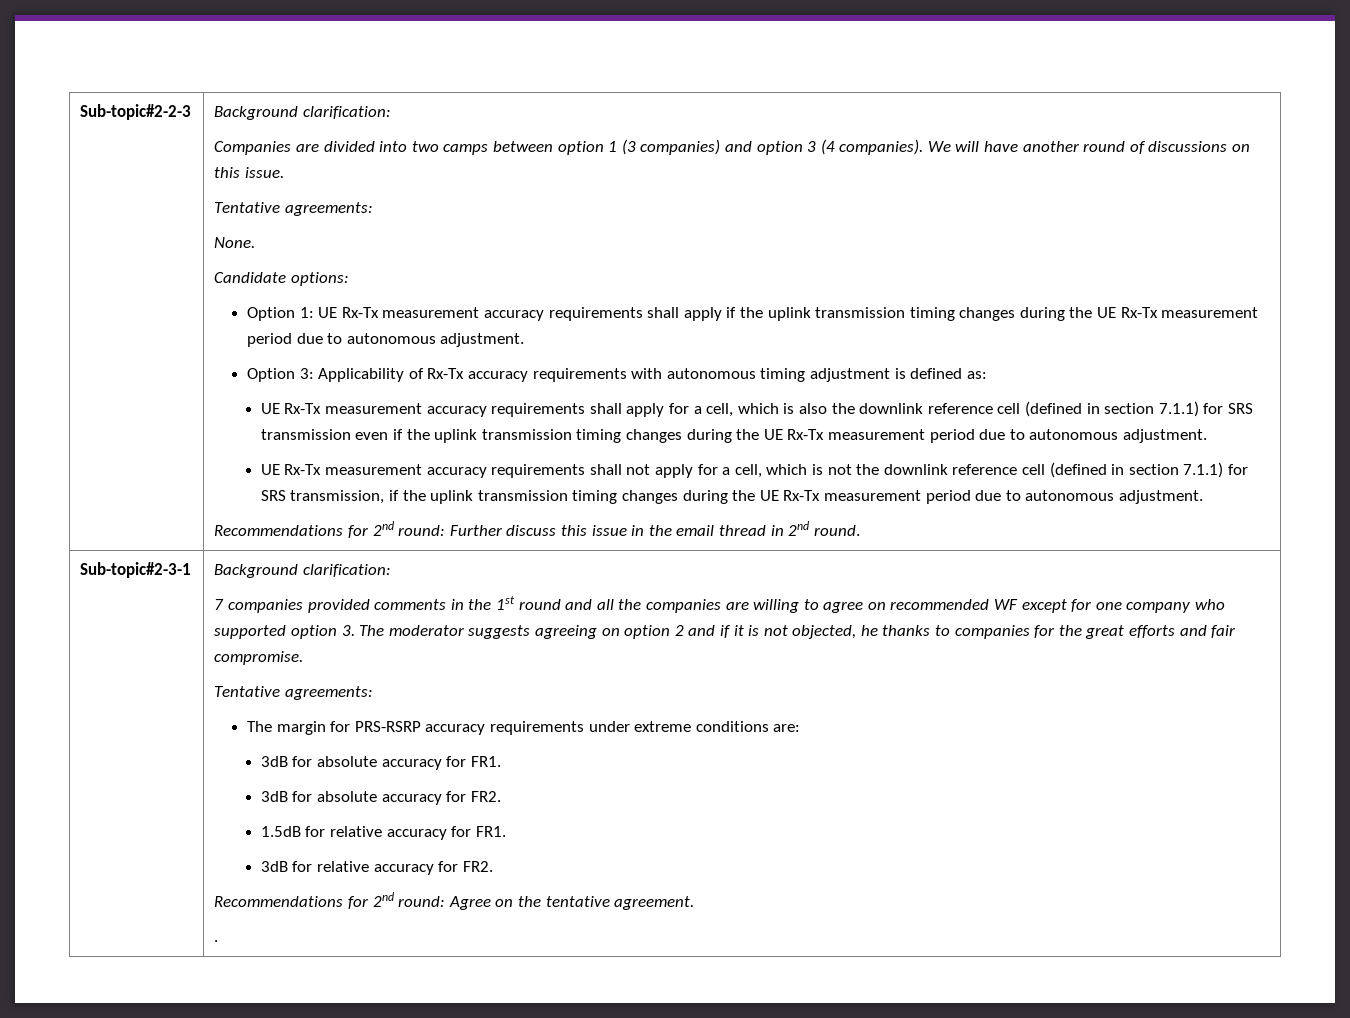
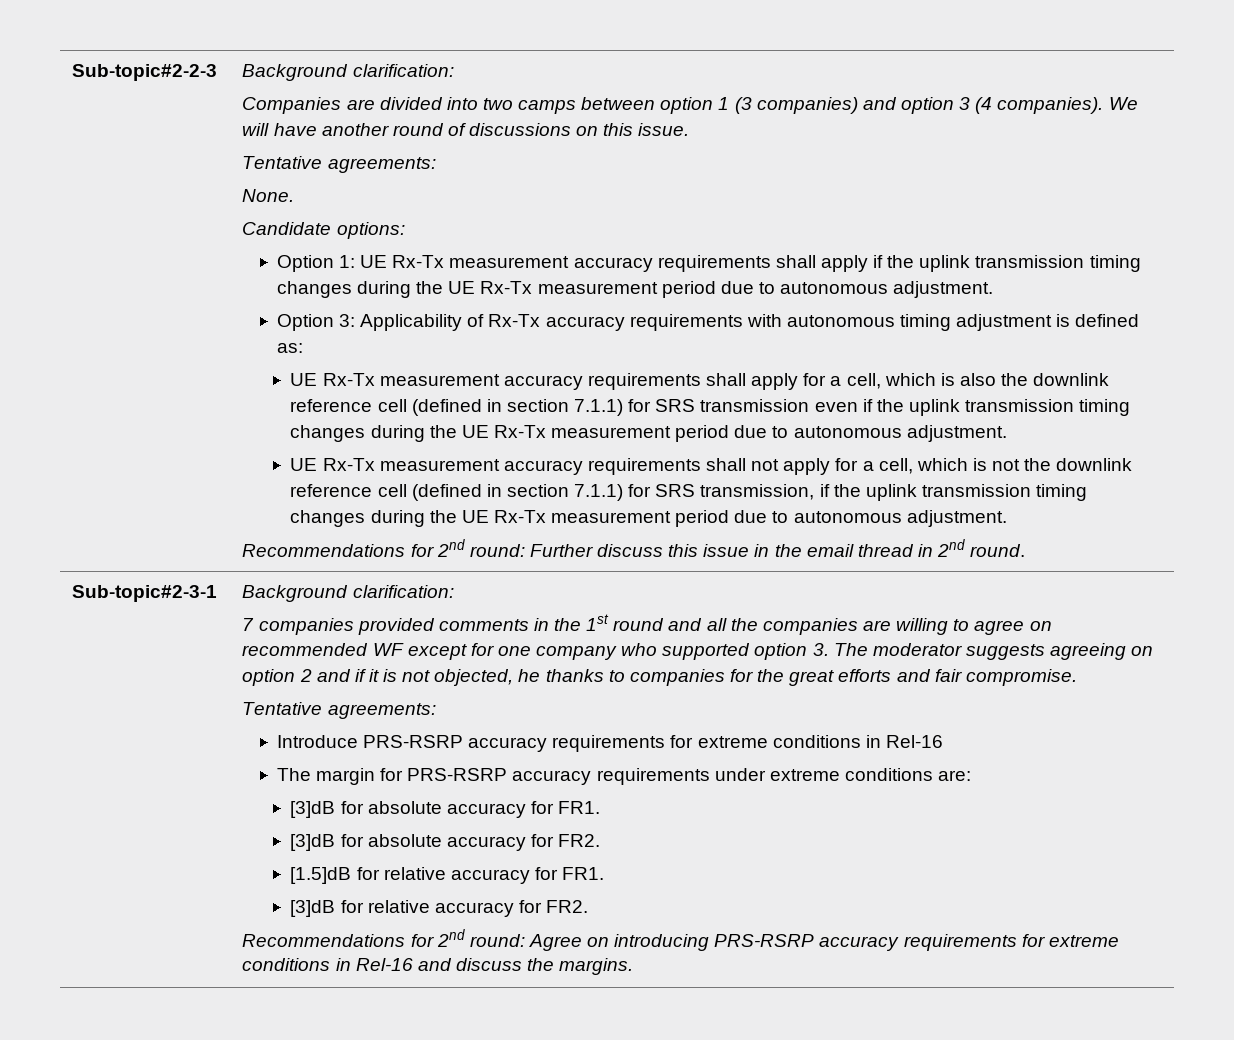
+ Introduce PRS-RSRP accuracy requirements for extreme conditions in Rel-16
- 3dB for absolute accuracy for FR1.
+ [3]dB for absolute accuracy for FR1.
- 3dB for absolute accuracy for FR2.
+ [3]dB for absolute accuracy for FR2.
- 1.5dB for relative accuracy for FR1.
+ [1.5]dB for relative accuracy for FR1.
- 3dB for relative accuracy for FR2.
+ [3]dB for relative accuracy for FR2.
- Recommendations for 2nd round: Agree on the tentative agreement.
- .
+ Recommendations for 2nd round: Agree on introducing PRS-RSRP accuracy requirements for extreme conditions in Rel-16 and discuss the margins.

